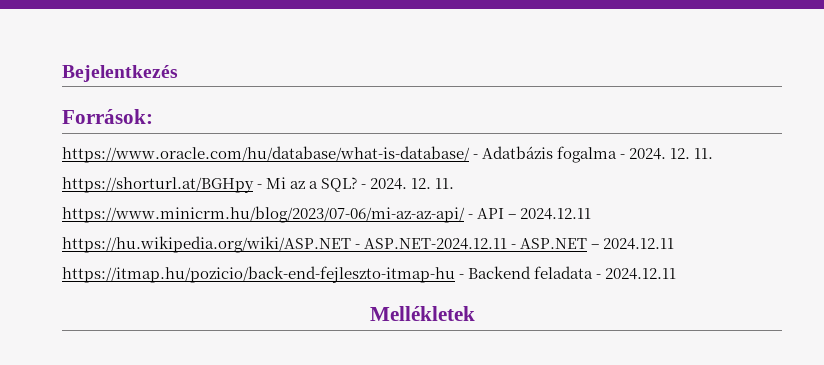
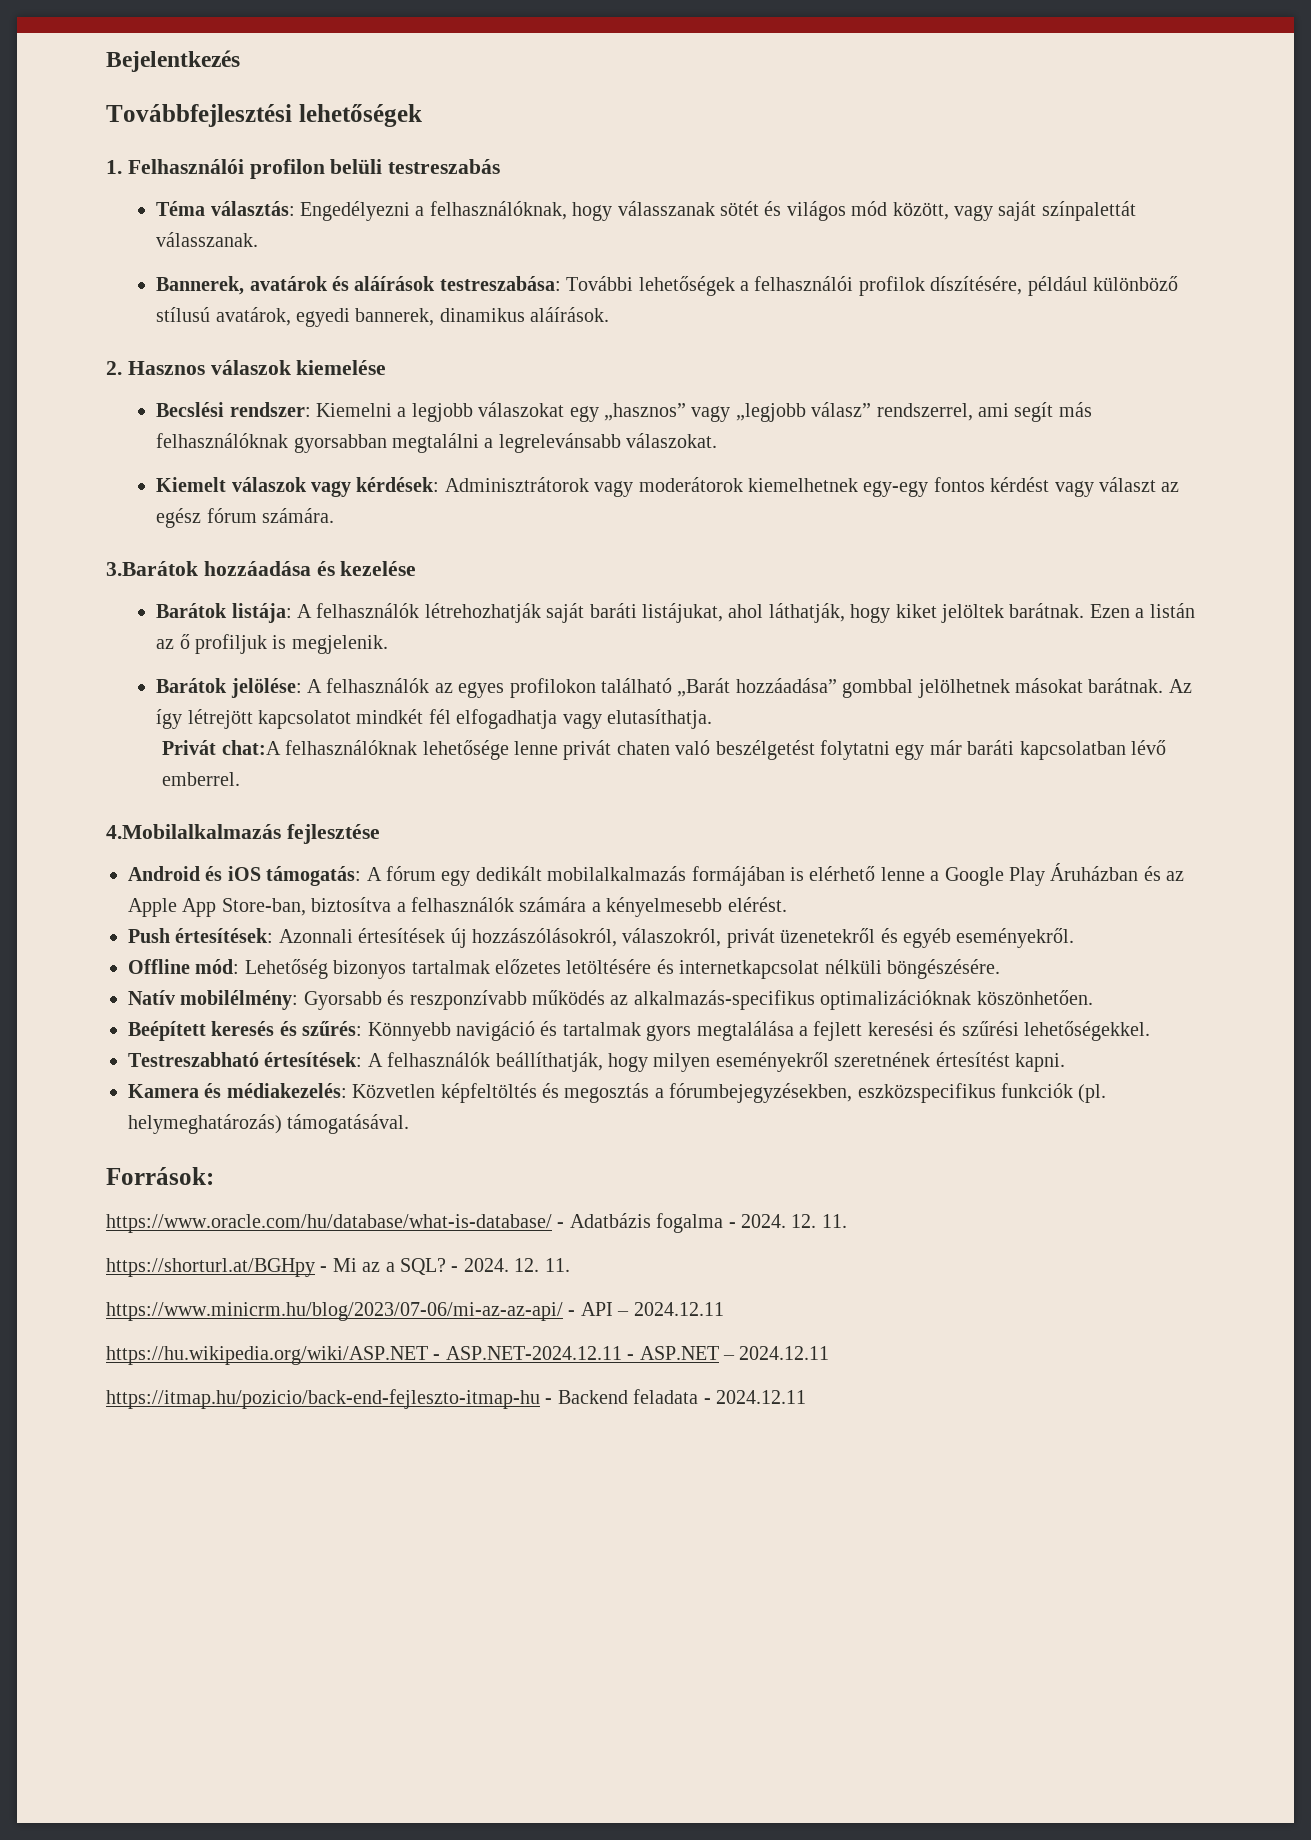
+ Továbbfejlesztési lehetőségek
+ 1. Felhasználói profilon belüli testreszabás
+ Téma választás: Engedélyezni a felhasználóknak, hogy válasszanak sötét és világos mód között, vagy saját színpalettát válasszanak.
+ Bannerek, avatárok és aláírások testreszabása: További lehetőségek a felhasználói profilok díszítésére, például különböző stílusú avatárok, egyedi bannerek, dinamikus aláírások.
+ 2. Hasznos válaszok kiemelése
+ Becslési rendszer: Kiemelni a legjobb válaszokat egy „hasznos” vagy „legjobb válasz” rendszerrel, ami segít más felhasználóknak gyorsabban megtalálni a legrelevánsabb válaszokat.
+ Kiemelt válaszok vagy kérdések: Adminisztrátorok vagy moderátorok kiemelhetnek egy-egy fontos kérdést vagy választ az egész fórum számára.
+ 3.Barátok hozzáadása és kezelése
+ Barátok listája: A felhasználók létrehozhatják saját baráti listájukat, ahol láthatják, hogy kiket jelöltek barátnak. Ezen a listán az ő profiljuk is megjelenik.
+ Barátok jelölése: A felhasználók az egyes profilokon található „Barát hozzáadása” gombbal jelölhetnek másokat barátnak. Az így létrejött kapcsolatot mindkét fél elfogadhatja vagy elutasíthatja.
+ Privát chat:A felhasználóknak lehetősége lenne privát chaten való beszélgetést folytatni egy már baráti kapcsolatban lévő emberrel.
+ 4.Mobilalkalmazás fejlesztése
+ Android és iOS támogatás: A fórum egy dedikált mobilalkalmazás formájában is elérhető lenne a Google Play Áruházban és az Apple App Store-ban, biztosítva a felhasználók számára a kényelmesebb elérést.
+ Push értesítések: Azonnali értesítések új hozzászólásokról, válaszokról, privát üzenetekről és egyéb eseményekről.
+ Offline mód: Lehetőség bizonyos tartalmak előzetes letöltésére és internetkapcsolat nélküli böngészésére.
+ Natív mobilélmény: Gyorsabb és reszponzívabb működés az alkalmazás-specifikus optimalizációknak köszönhetően.
+ Beépített keresés és szűrés: Könnyebb navigáció és tartalmak gyors megtalálása a fejlett keresési és szűrési lehetőségekkel.
+ Testreszabható értesítések: A felhasználók beállíthatják, hogy milyen eseményekről szeretnének értesítést kapni.
+ Kamera és médiakezelés: Közvetlen képfeltöltés és megosztás a fórumbejegyzésekben, eszközspecifikus funkciók (pl. helymeghatározás) támogatásával.
- Mellékletek

